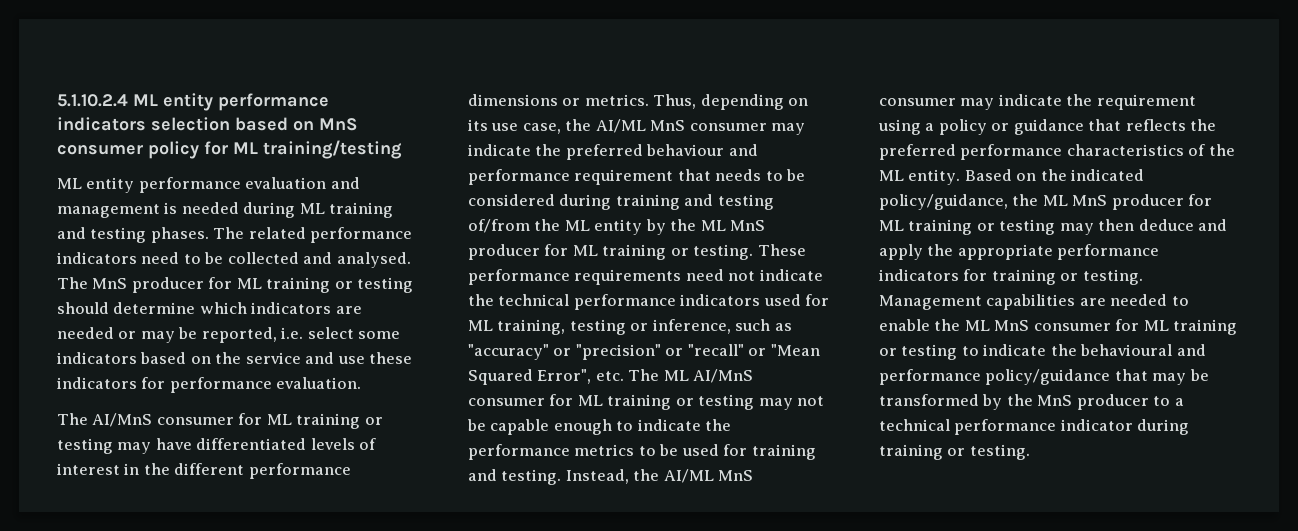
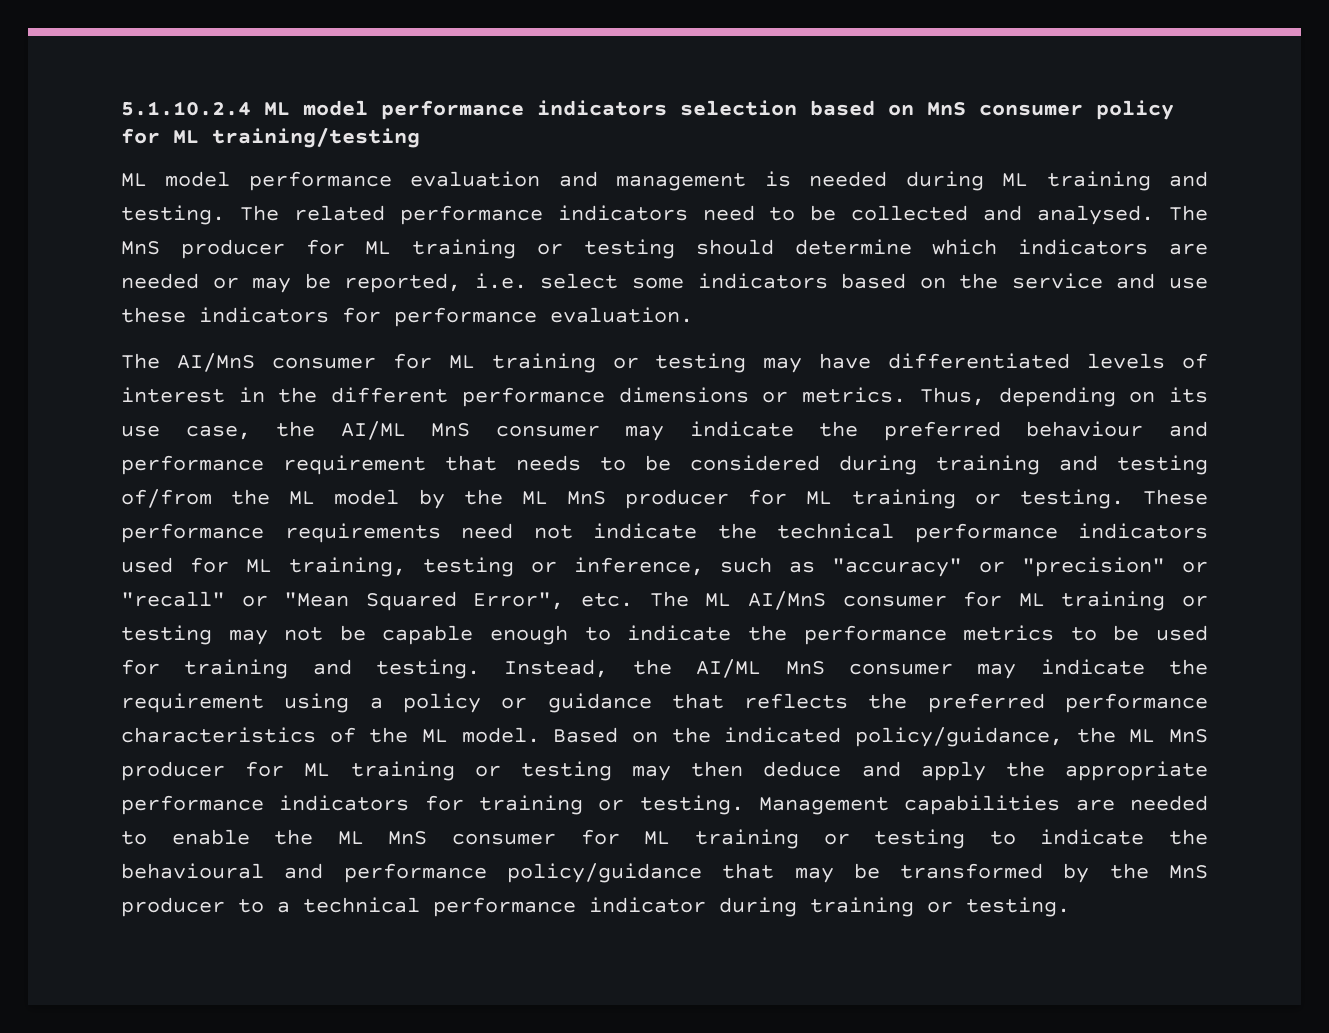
- 5.1.10.2.4 ML entity performance indicators selection based on MnS consumer policy for ML training/testing
+ 5.1.10.2.4 ML model performance indicators selection based on MnS consumer policy for ML training/testing
- ML entity performance evaluation and management is needed during ML training and testing phases.
+ ML model performance evaluation and management is needed during ML training and testing.
- Thus, depending on its use case, the AI/ML MnS consumer may indicate the preferred behaviour and performance requirement that needs to be considered during training and testing of/from the ML entity by the ML MnS producer for ML training or testing.
+ Thus, depending on its use case, the AI/ML MnS consumer may indicate the preferred behaviour and performance requirement that needs to be considered during training and testing of/from the ML model by the ML MnS producer for ML training or testing.
- Instead, the AI/ML MnS consumer may indicate the requirement using a policy or guidance that reflects the preferred performance characteristics of the ML entity.
+ Instead, the AI/ML MnS consumer may indicate the requirement using a policy or guidance that reflects the preferred performance characteristics of the ML model.

